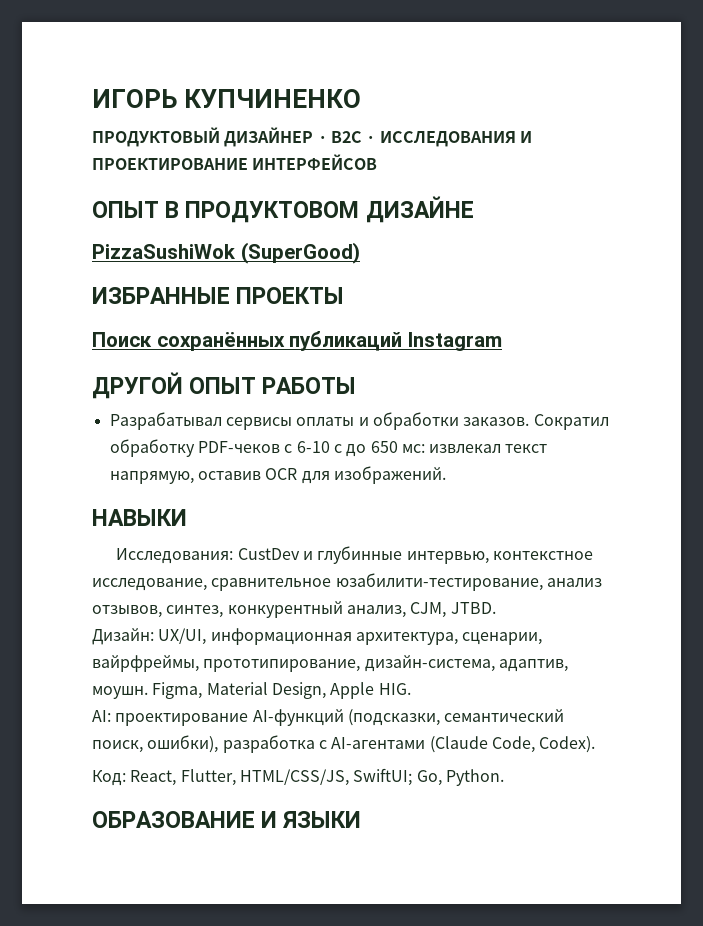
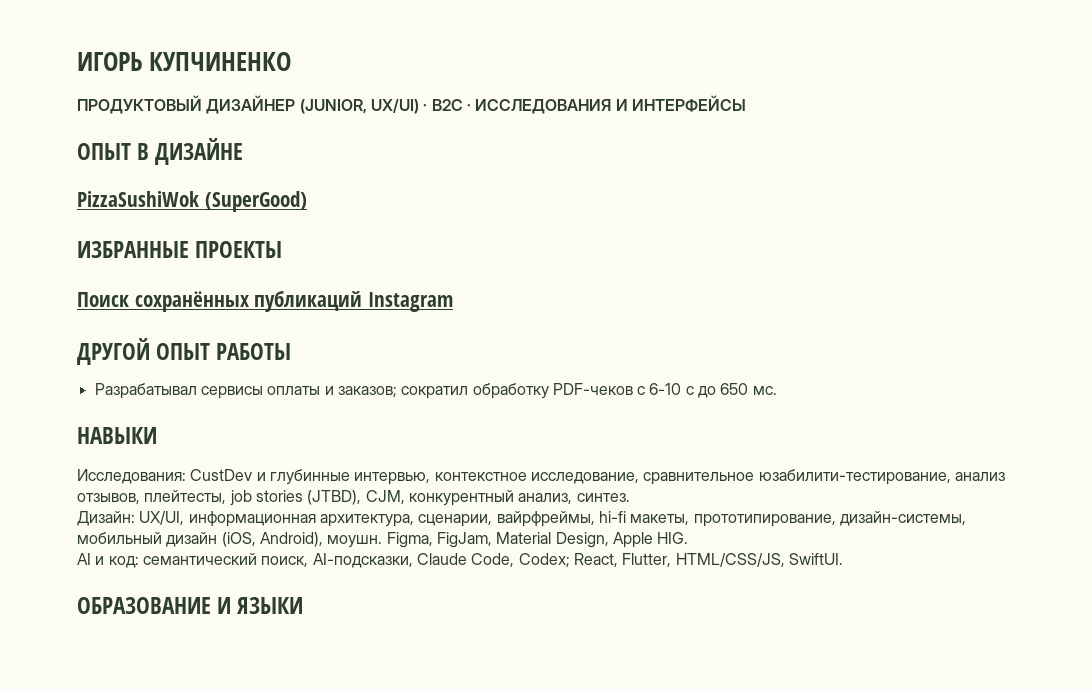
- ПРОДУКТОВЫЙ ДИЗАЙНЕР · B2C · ИССЛЕДОВАНИЯ И ПРОЕКТИРОВАНИЕ ИНТЕРФЕЙСОВ
+ ПРОДУКТОВЫЙ ДИЗАЙНЕР (JUNIOR, UX/UI) · B2C · ИССЛЕДОВАНИЯ И ИНТЕРФЕЙСЫ
- ОПЫТ В ПРОДУКТОВОМ ДИЗАЙНЕ
+ ОПЫТ В ДИЗАЙНЕ
- Разрабатывал сервисы оплаты и обработки заказов. Сократил обработку PDF-чеков с 6-10 с до 650 мс: извлекал текст напрямую, оставив OCR для изображений.
+ Разрабатывал сервисы оплаты и заказов; сократил обработку PDF-чеков с 6-10 с до 650 мс.
- Исследования: CustDev и глубинные интервью, контекстное исследование, сравнительное юзабилити-тестирование, анализ отзывов, синтез, конкурентный анализ, CJM, JTBD.
+ Исследования: CustDev и глубинные интервью, контекстное исследование, сравнительное юзабилити-тестирование, анализ отзывов, плейтесты, job stories (JTBD), CJM, конкурентный анализ, синтез.
- Дизайн: UX/UI, информационная архитектура, сценарии, вайрфреймы, прототипирование, дизайн-система, адаптив, моушн.
+ Дизайн: UX/UI, информационная архитектура, сценарии, вайрфреймы, hi-fi макеты, прототипирование, дизайн-системы, мобильный дизайн (iOS, Android), моушн.
- Figma, Material Design, Apple HIG.
+ Figma, FigJam, Material Design, Apple HIG.
- AI: проектирование AI-функций (подсказки, семантический поиск, ошибки), разработка с AI-агентами (Claude Code, Codex).
- Код: React, Flutter, HTML/CSS/JS, SwiftUI; Go, Python.
+ AI и код: семантический поиск, AI-подсказки, Claude Code, Codex; React, Flutter, HTML/CSS/JS, SwiftUI.

